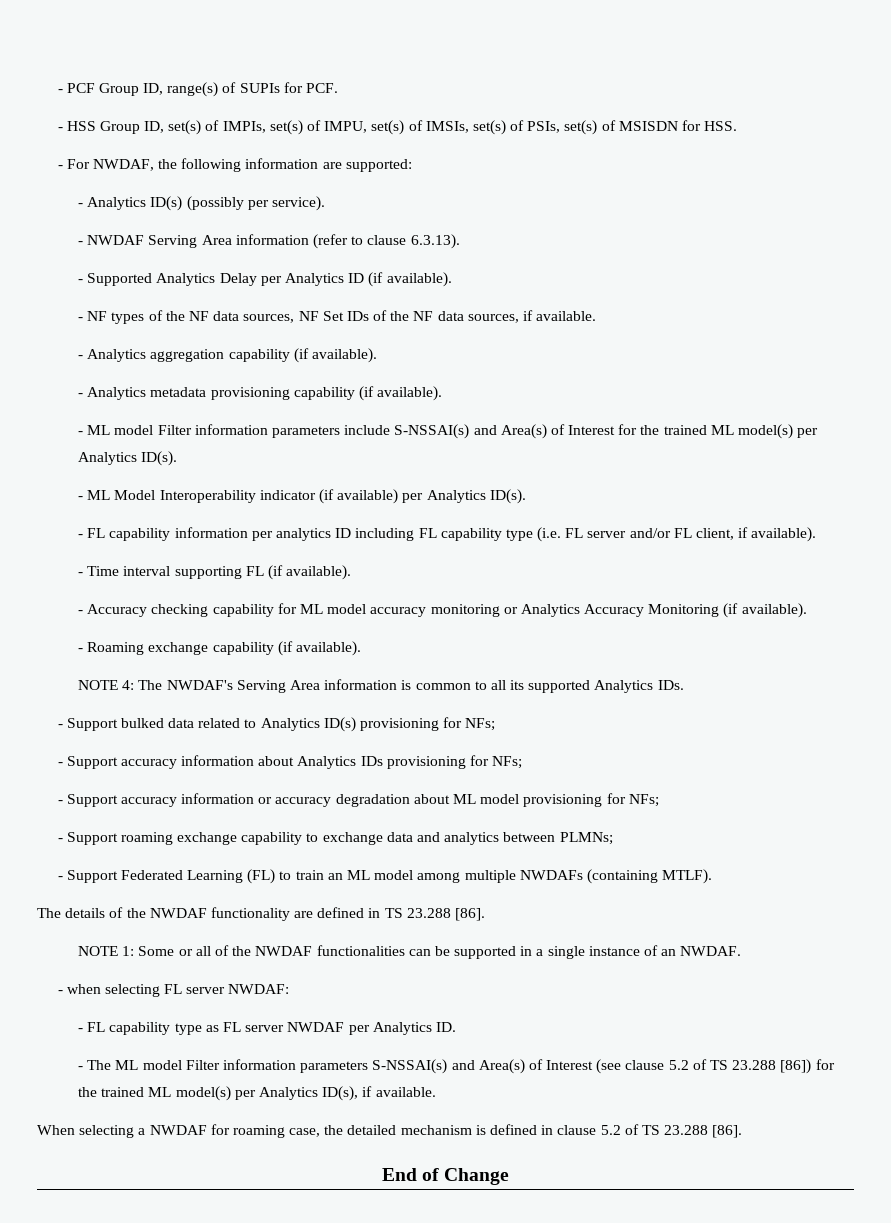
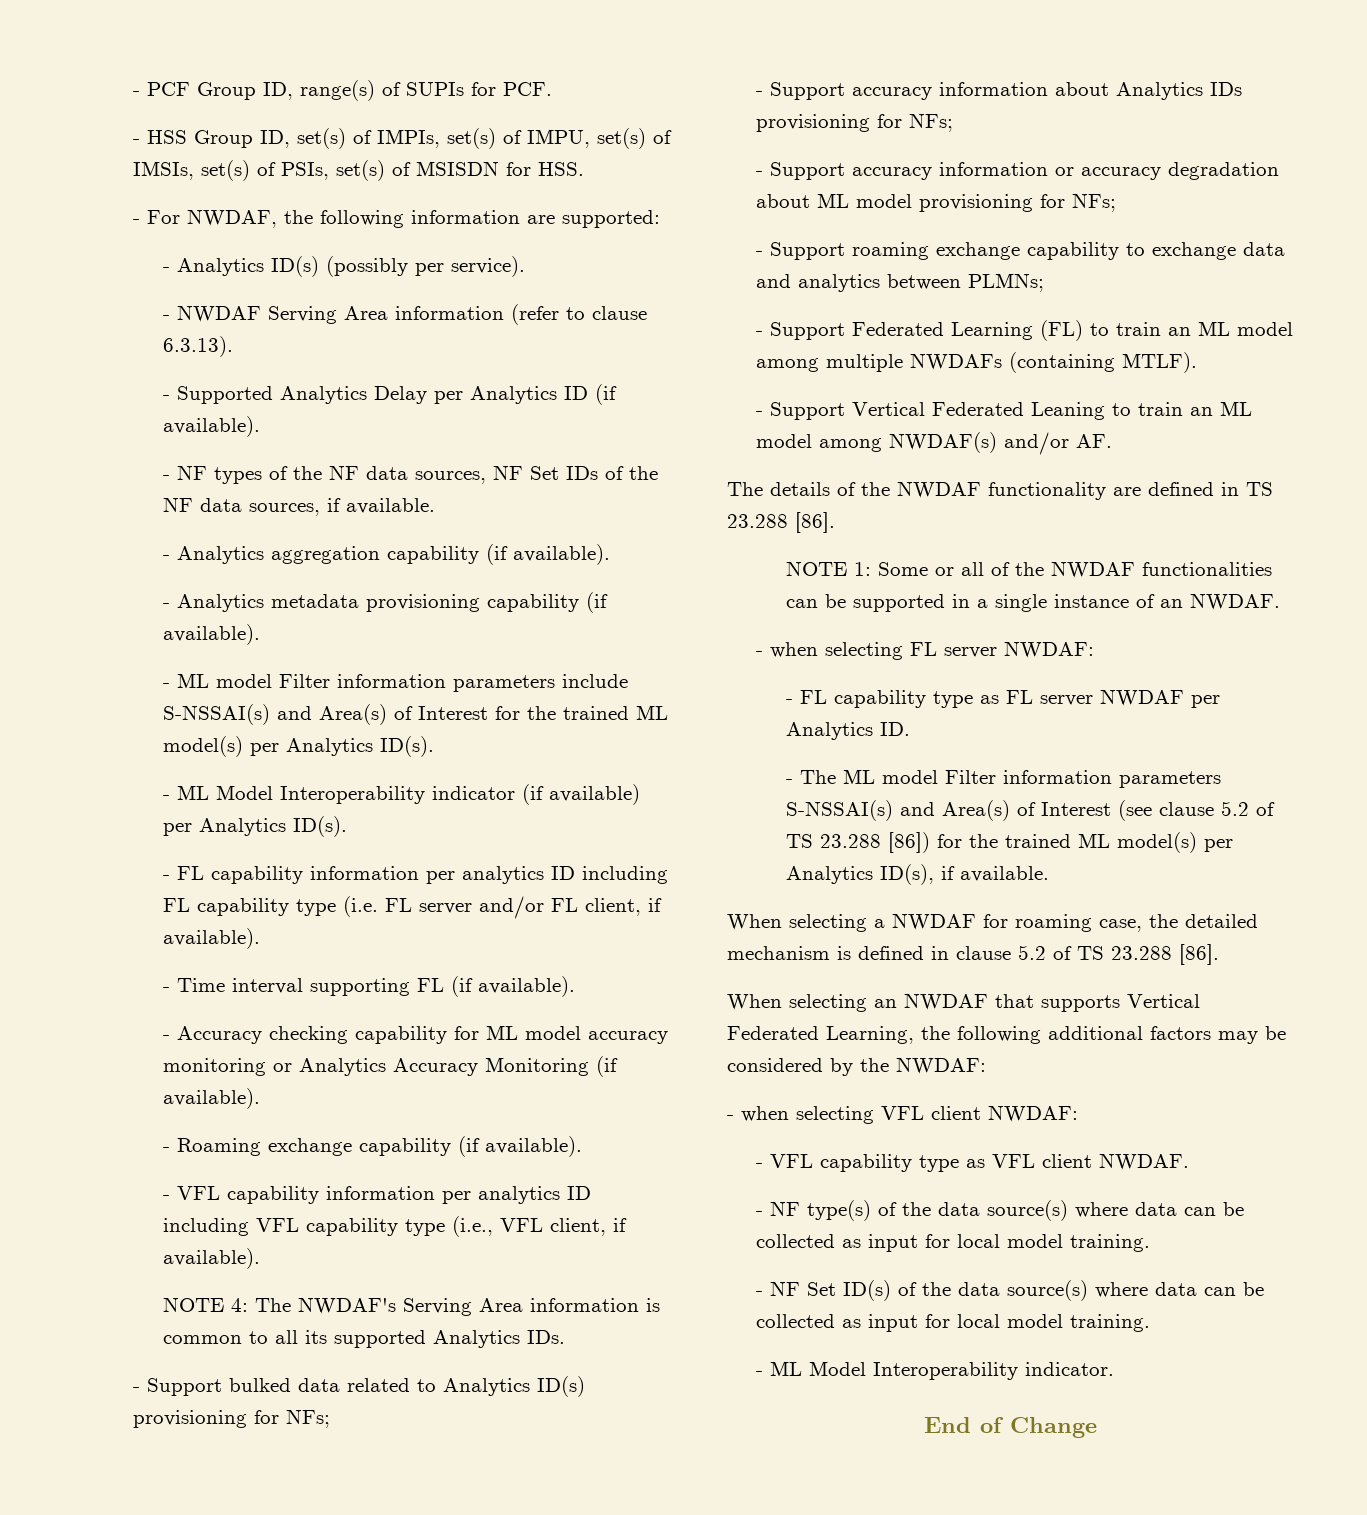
+ - VFL capability information per analytics ID including VFL capability type (i.e., VFL client, if available).
+ - Support Vertical Federated Leaning to train an ML model among NWDAF(s) and/or AF.
+ When selecting an NWDAF that supports Vertical Federated Learning, the following additional factors may be considered by the NWDAF:
+ - when selecting VFL client NWDAF:
+ - VFL capability type as VFL client NWDAF.
+ - NF type(s) of the data source(s) where data can be collected as input for local model training.
+ - NF Set ID(s) of the data source(s) where data can be collected as input for local model training.
+ - ML Model Interoperability indicator.

